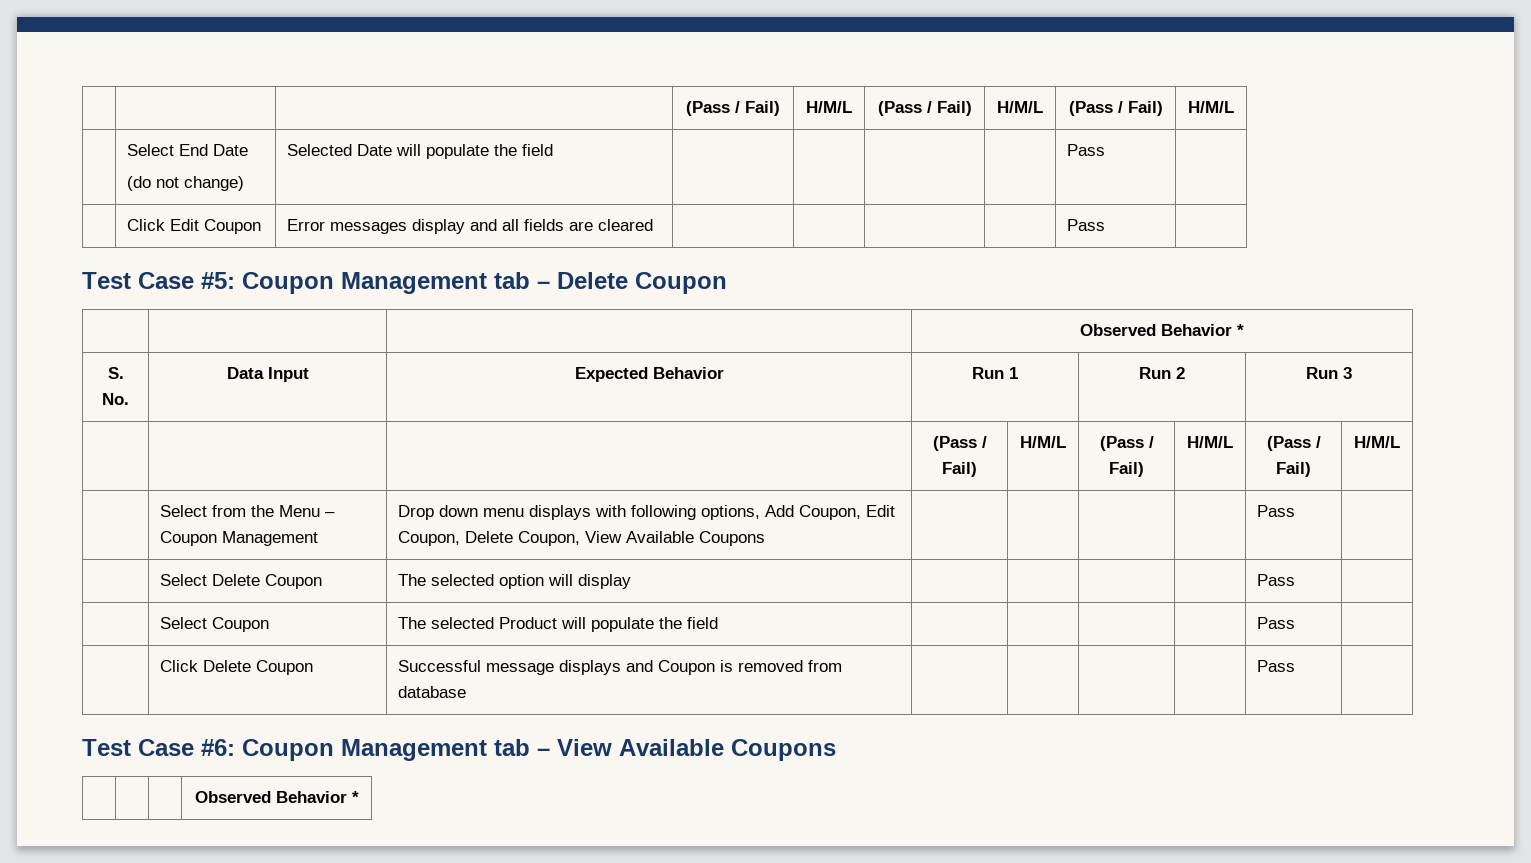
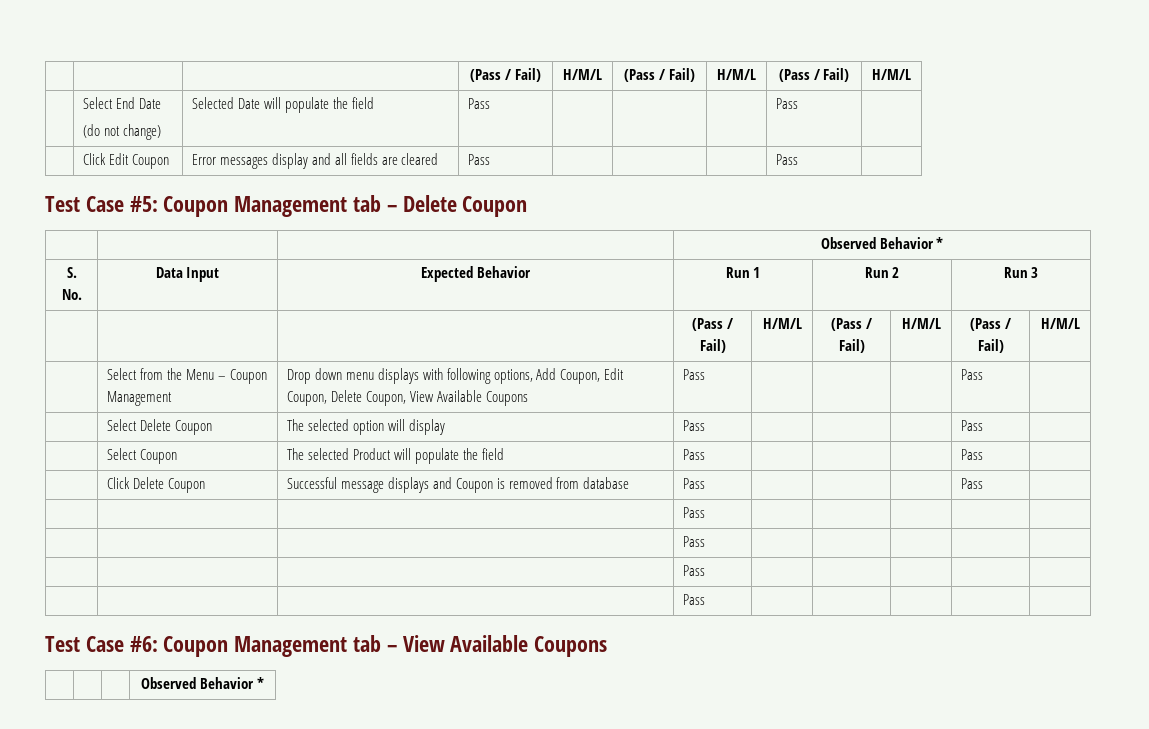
  | Select End Date
- (do not change) | Selected Date will populate the field | | | | | Pass |
+ (do not change) | Selected Date will populate the field | Pass | | | | Pass |
- | Click Edit Coupon | Error messages display and all fields are cleared | | | | | Pass |
+ | Click Edit Coupon | Error messages display and all fields are cleared | Pass | | | | Pass |
- | Select from the Menu – Coupon Management | Drop down menu displays with following options, Add Coupon, Edit Coupon, Delete Coupon, View Available Coupons | | | | | Pass |
+ | Select from the Menu – Coupon Management | Drop down menu displays with following options, Add Coupon, Edit Coupon, Delete Coupon, View Available Coupons | Pass | | | | Pass |
- | Select Delete Coupon | The selected option will display | | | | | Pass |
+ | Select Delete Coupon | The selected option will display | Pass | | | | Pass |
- | Select Coupon | The selected Product will populate the field | | | | | Pass |
+ | Select Coupon | The selected Product will populate the field | Pass | | | | Pass |
- | Click Delete Coupon | Successful message displays and Coupon is removed from database | | | | | Pass |
+ | Click Delete Coupon | Successful message displays and Coupon is removed from database | Pass | | | | Pass |
+ | | | Pass | | | | |
+ | | | Pass | | | | |
+ | | | Pass | | | | |
+ | | | Pass | | | | |

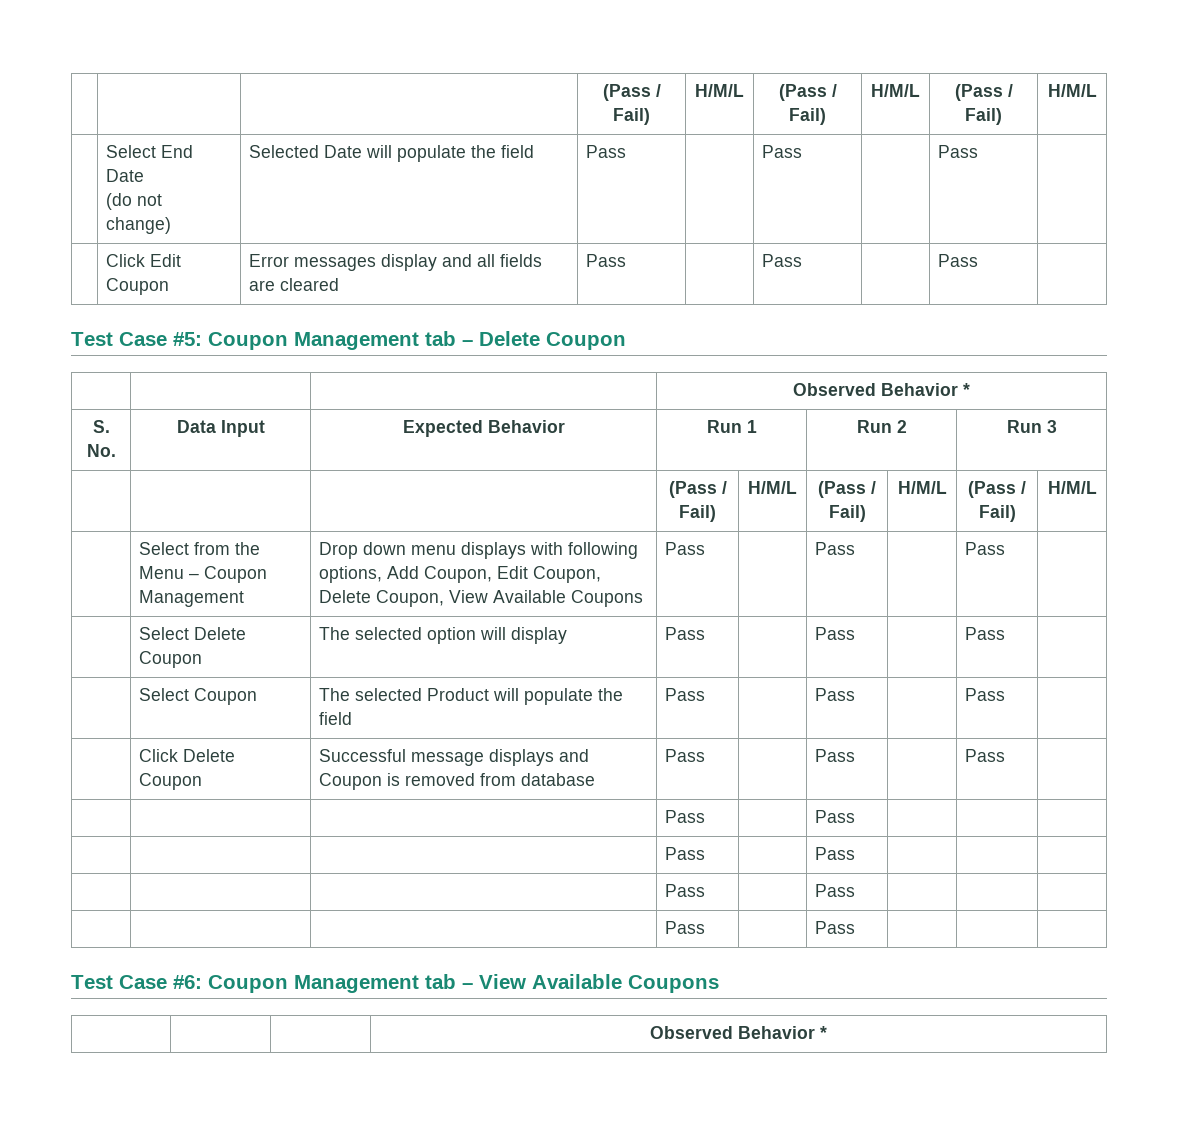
  | Select End Date
- (do not change) | Selected Date will populate the field | Pass | | | | Pass |
+ (do not change) | Selected Date will populate the field | Pass | | Pass | | Pass |
- | Click Edit Coupon | Error messages display and all fields are cleared | Pass | | | | Pass |
+ | Click Edit Coupon | Error messages display and all fields are cleared | Pass | | Pass | | Pass |
- | Select from the Menu – Coupon Management | Drop down menu displays with following options, Add Coupon, Edit Coupon, Delete Coupon, View Available Coupons | Pass | | | | Pass |
+ | Select from the Menu – Coupon Management | Drop down menu displays with following options, Add Coupon, Edit Coupon, Delete Coupon, View Available Coupons | Pass | | Pass | | Pass |
- | Select Delete Coupon | The selected option will display | Pass | | | | Pass |
+ | Select Delete Coupon | The selected option will display | Pass | | Pass | | Pass |
- | Select Coupon | The selected Product will populate the field | Pass | | | | Pass |
+ | Select Coupon | The selected Product will populate the field | Pass | | Pass | | Pass |
- | Click Delete Coupon | Successful message displays and Coupon is removed from database | Pass | | | | Pass |
- | | | Pass | | | | |
- | | | Pass | | | | |
- | | | Pass | | | | |
- | | | Pass | | | | |
+ | Click Delete Coupon | Successful message displays and Coupon is removed from database | Pass | | Pass | | Pass |
+ | | | Pass | | Pass | | |
+ | | | Pass | | Pass | | |
+ | | | Pass | | Pass | | |
+ | | | Pass | | Pass | | |

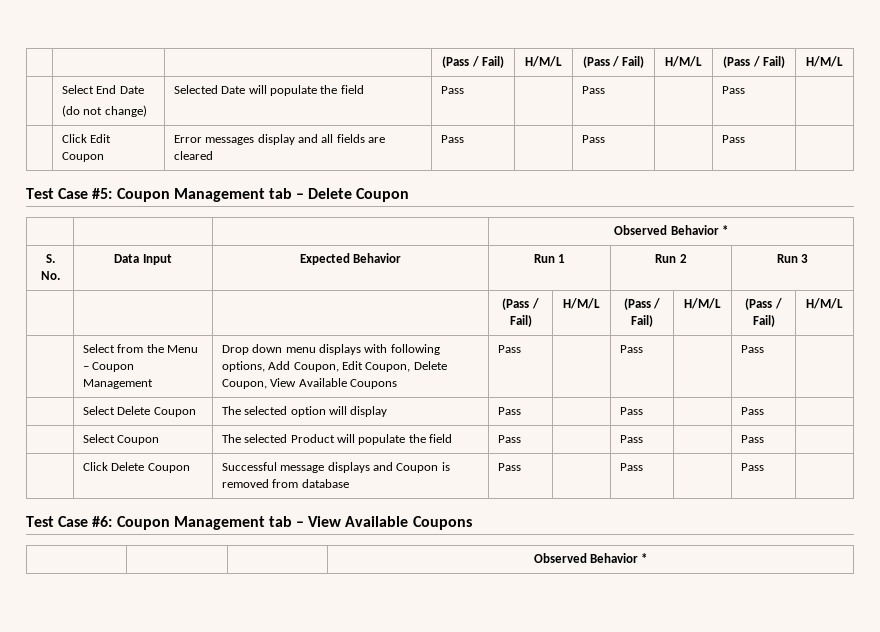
  | Click Delete Coupon | Successful message displays and Coupon is removed from database | Pass | | Pass | | Pass |
- | | | Pass | | Pass | | |
- | | | Pass | | Pass | | |
- | | | Pass | | Pass | | |
- | | | Pass | | Pass | | |

